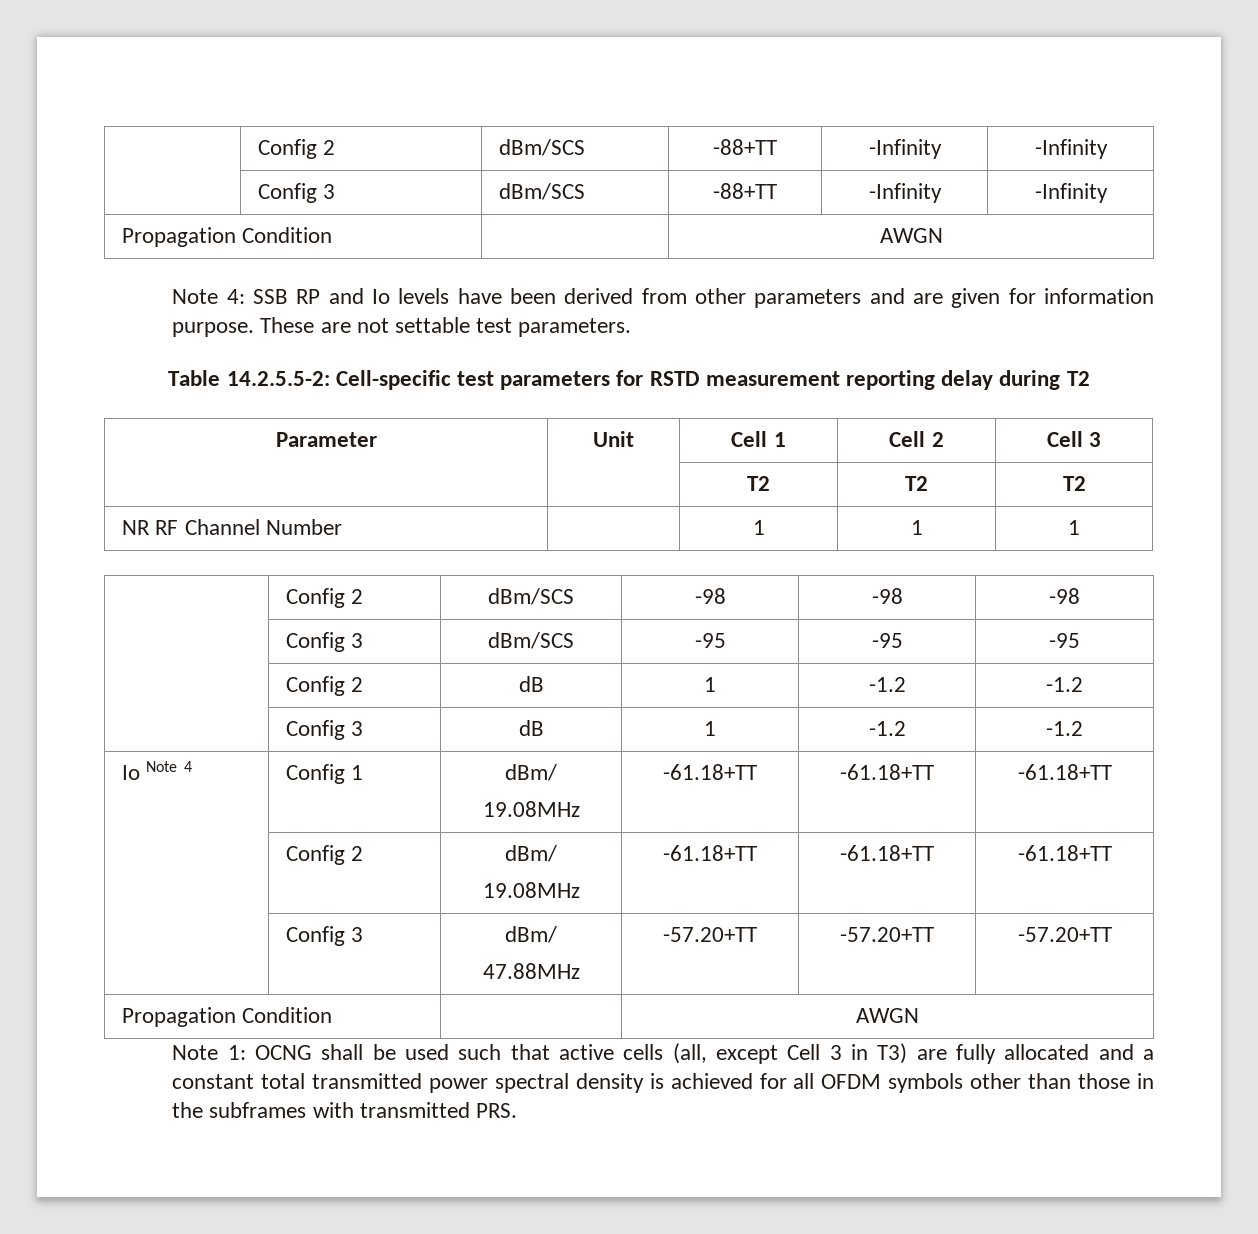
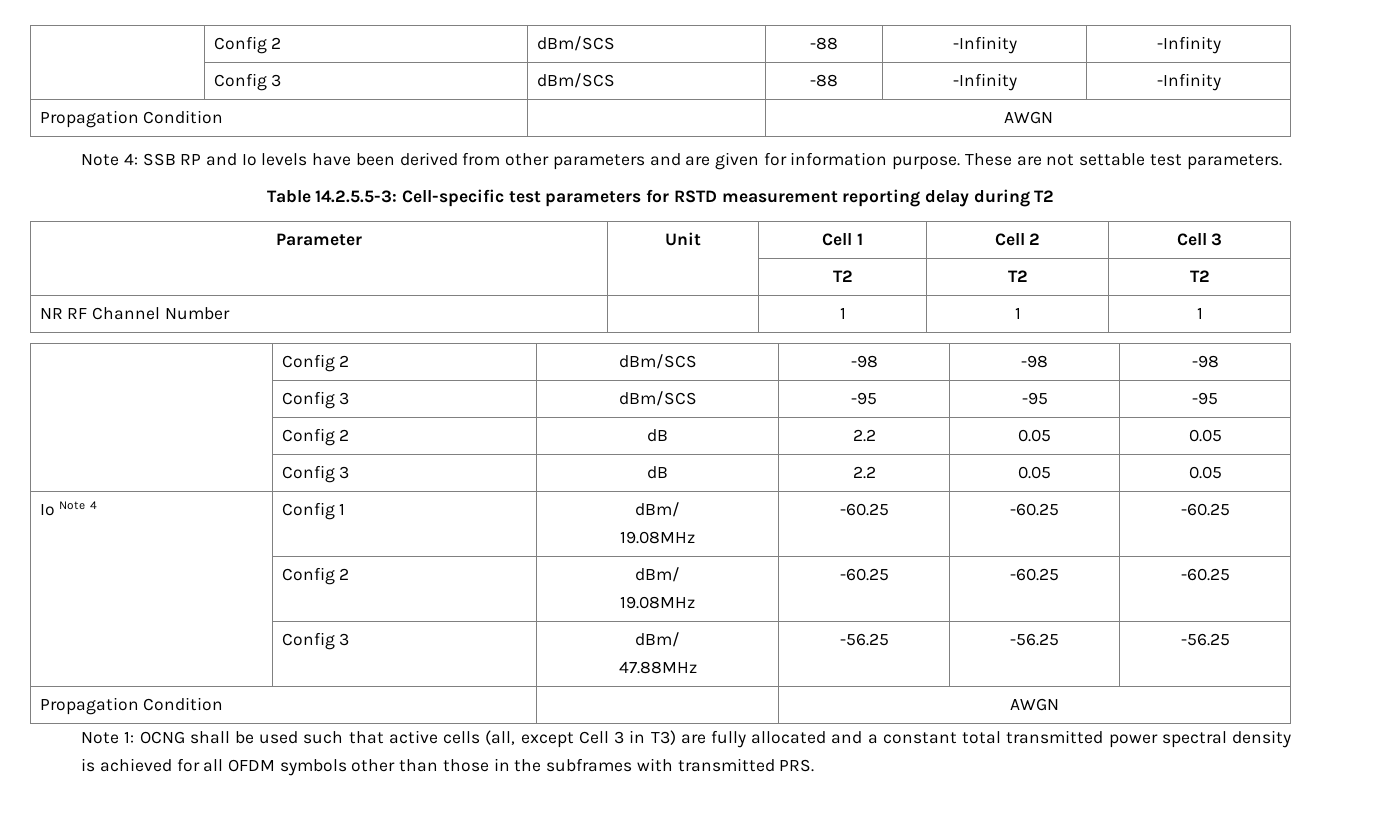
- | Config 2 | dBm/SCS | -88+TT | -Infinity | -Infinity
+ | Config 2 | dBm/SCS | -88 | -Infinity | -Infinity
- | Config 3 | dBm/SCS | -88+TT | -Infinity | -Infinity
+ | Config 3 | dBm/SCS | -88 | -Infinity | -Infinity
- Table 14.2.5.5-2: Cell-specific test parameters for RSTD measurement reporting delay during T2
+ Table 14.2.5.5-3: Cell-specific test parameters for RSTD measurement reporting delay during T2
- | Config 2 | dB | 1 | -1.2 | -1.2
+ | Config 2 | dB | 2.2 | 0.05 | 0.05
- | Config 3 | dB | 1 | -1.2 | -1.2
+ | Config 3 | dB | 2.2 | 0.05 | 0.05
  Io Note 4 | Config 1 | dBm/
- 19.08MHz | -61.18+TT | -61.18+TT | -61.18+TT
+ 19.08MHz | -60.25 | -60.25 | -60.25
  | Config 2 | dBm/
- 19.08MHz | -61.18+TT | -61.18+TT | -61.18+TT
+ 19.08MHz | -60.25 | -60.25 | -60.25
  | Config 3 | dBm/
- 47.88MHz | -57.20+TT | -57.20+TT | -57.20+TT
+ 47.88MHz | -56.25 | -56.25 | -56.25

